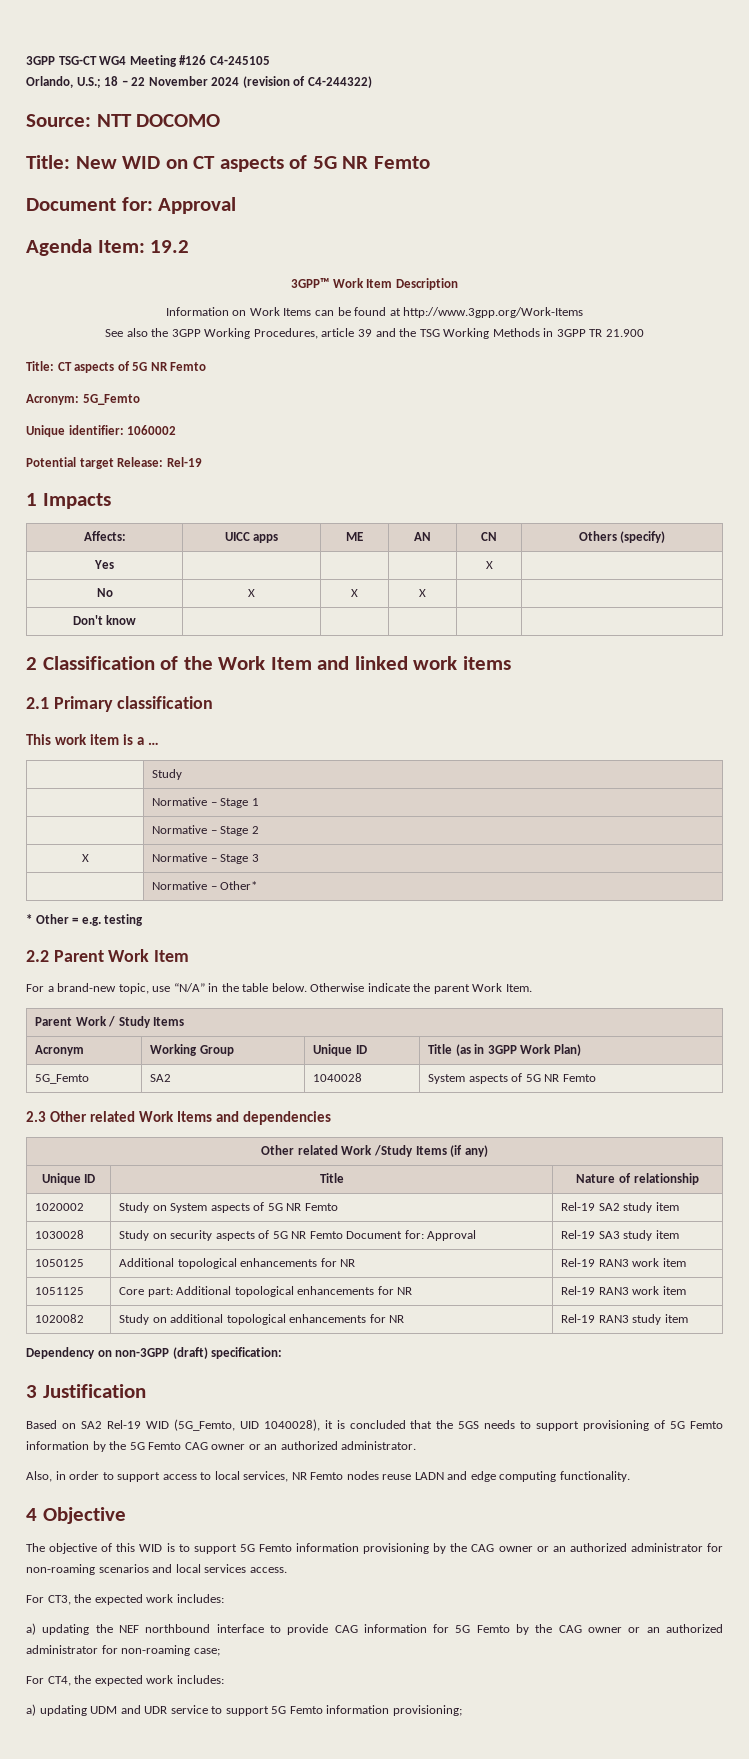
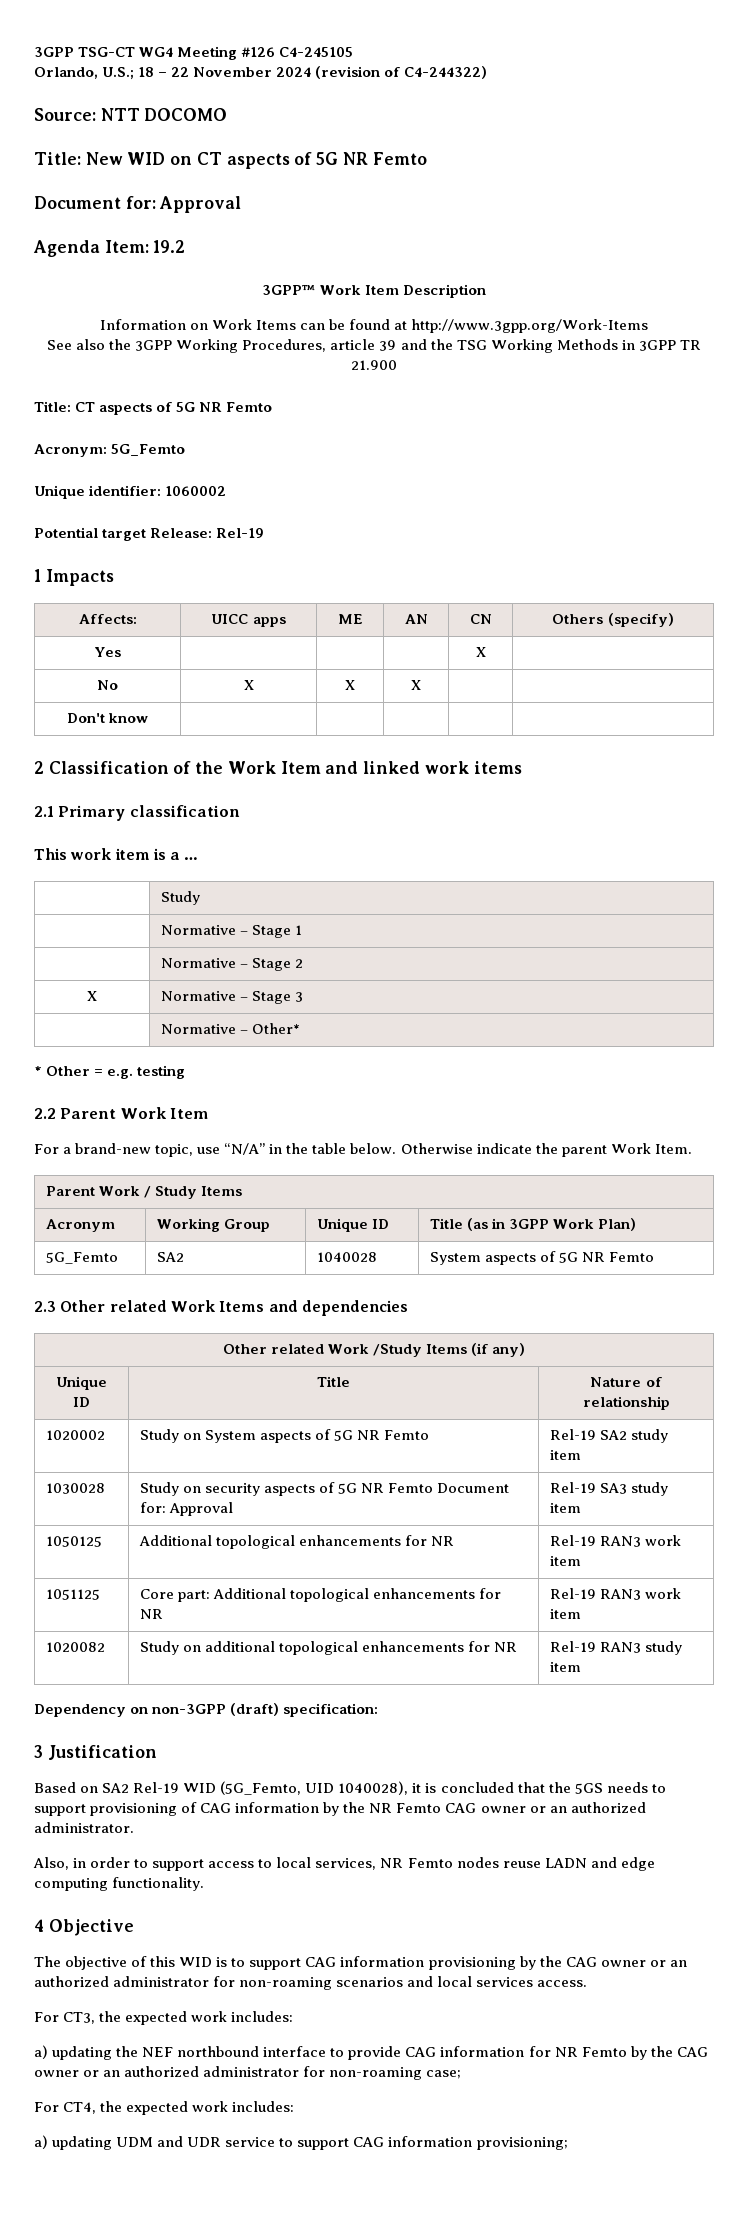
- Based on SA2 Rel-19 WID (5G_Femto, UID 1040028), it is concluded that the 5GS needs to support provisioning of 5G Femto information by the 5G Femto CAG owner or an authorized administrator.
+ Based on SA2 Rel-19 WID (5G_Femto, UID 1040028), it is concluded that the 5GS needs to support provisioning of CAG information by the NR Femto CAG owner or an authorized administrator.
- The objective of this WID is to support 5G Femto information provisioning by the CAG owner or an authorized administrator for non-roaming scenarios and local services access.
+ The objective of this WID is to support CAG information provisioning by the CAG owner or an authorized administrator for non-roaming scenarios and local services access.
- a) updating the NEF northbound interface to provide CAG information for 5G Femto by the CAG owner or an authorized administrator for non-roaming case;
+ a) updating the NEF northbound interface to provide CAG information for NR Femto by the CAG owner or an authorized administrator for non-roaming case;
- a) updating UDM and UDR service to support 5G Femto information provisioning;
+ a) updating UDM and UDR service to support CAG information provisioning;

